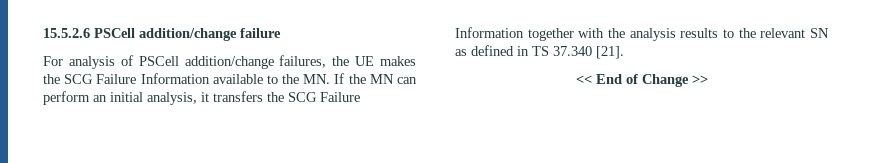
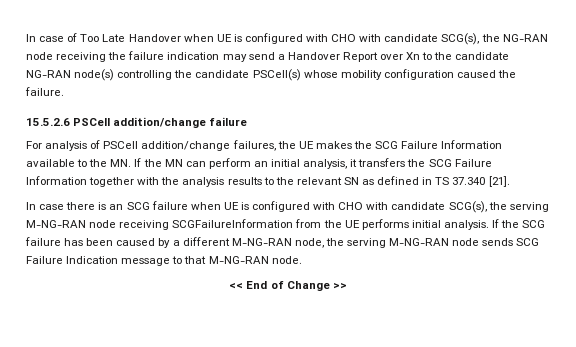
+ In case of Too Late Handover when UE is configured with CHO with candidate SCG(s), the NG-RAN node receiving the failure indication may send a Handover Report over Xn to the candidate NG-RAN node(s) controlling the candidate PSCell(s) whose mobility configuration caused the failure.
+ In case there is an SCG failure when UE is configured with CHO with candidate SCG(s), the serving M-NG-RAN node receiving SCGFailureInformation from the UE performs initial analysis. If the SCG failure has been caused by a different M-NG-RAN node, the serving M-NG-RAN node sends SCG Failure Indication message to that M-NG-RAN node.

